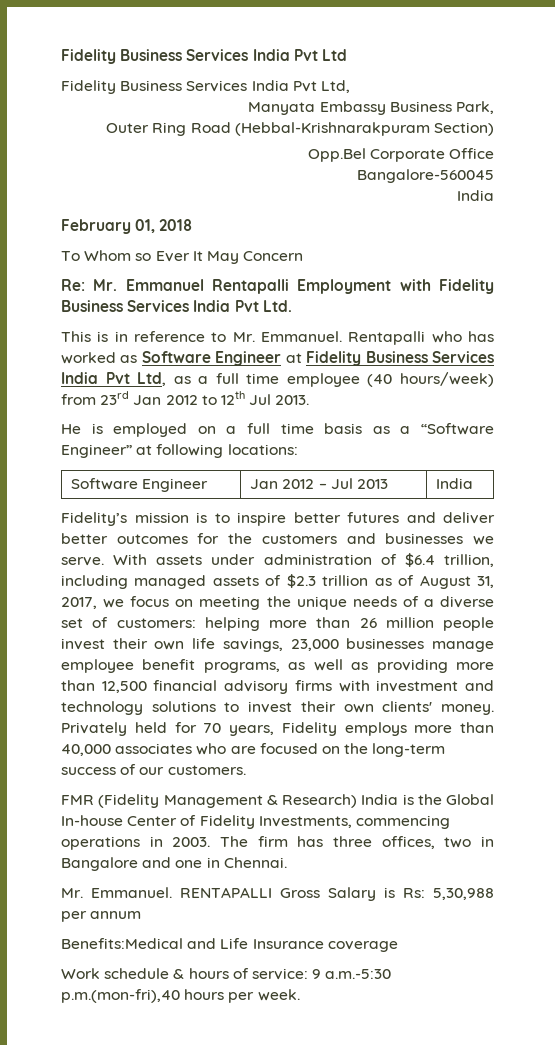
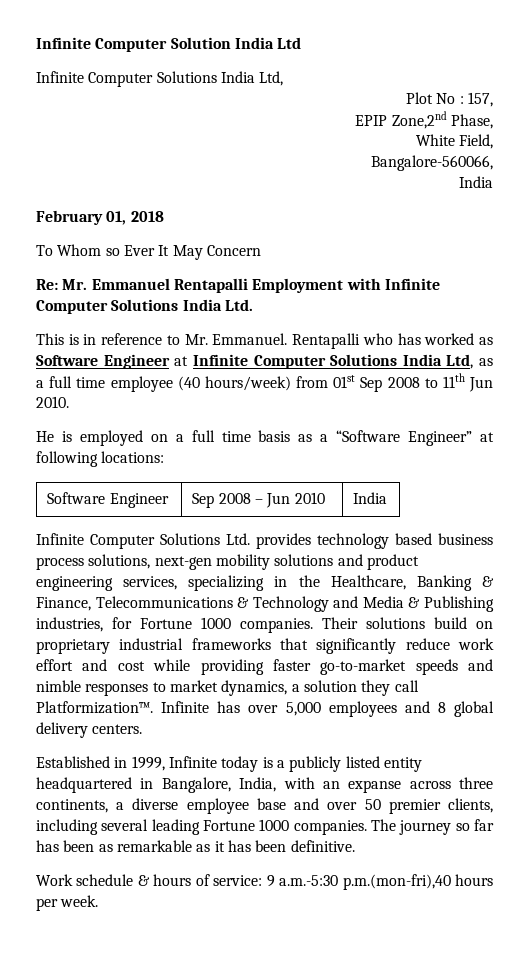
- Fidelity Business Services India Pvt Ltd
- Fidelity Business Services India Pvt Ltd,
- Manyata Embassy Business Park,
- Outer Ring Road (Hebbal-Krishnarakpuram Section)
- Opp.Bel Corporate Office
- Bangalore-560045
+ Infinite Computer Solution India Ltd
+ Infinite Computer Solutions India Ltd,
+ Plot No : 157,
+ EPIP Zone,2nd Phase,
+ White Field,
+ Bangalore-560066,
- Re: Mr. Emmanuel Rentapalli Employment with Fidelity Business Services India Pvt Ltd.
+ Re: Mr. Emmanuel Rentapalli Employment with Infinite Computer Solutions India Ltd.
- Rentapalli who has worked as Software Engineer at Fidelity Business Services India Pvt Ltd, as a full time employee (40 hours/week) from 23rd Jan 2012 to 12th Jul 2013.
+ Rentapalli who has worked as Software Engineer at Infinite Computer Solutions India Ltd, as a full time employee (40 hours/week) from 01st Sep 2008 to 11th Jun 2010.
- Software Engineer | Jan 2012 – Jul 2013 | India
- Fidelity’s mission is to inspire better futures and deliver better outcomes for the customers and businesses we serve. With assets under administration of $6.4 trillion, including managed assets of $2.3 trillion as of August 31, 2017, we focus on meeting the unique needs of a diverse set of customers: helping more than 26 million people invest their own life savings, 23,000 businesses manage employee benefit programs, as well as providing more than 12,500 financial advisory firms with investment and technology solutions to invest their own clients' money. Privately held for 70 years, Fidelity employs more than 40,000 associates who are focused on the long-term success of our customers.
- FMR (Fidelity Management & Research) India is the Global In-house Center of Fidelity Investments, commencing operations in 2003. The firm has three offices, two in Bangalore and one in Chennai.
- Mr. Emmanuel. RENTAPALLI Gross Salary is Rs: 5,30,988 per annum
- Benefits:Medical and Life Insurance coverage
+ Software Engineer | Sep 2008 – Jun 2010 | India
+ Infinite Computer Solutions Ltd. provides technology based business process solutions, next-gen mobility solutions and product engineering services, specializing in the Healthcare, Banking & Finance, Telecommunications & Technology and Media & Publishing industries, for Fortune 1000 companies. Their solutions build on proprietary industrial frameworks that significantly reduce work effort and cost while providing faster go-to-market speeds and nimble responses to market dynamics, a solution they call Platformization™. Infinite has over 5,000 employees and 8 global delivery centers.
+ Established in 1999, Infinite today is a publicly listed entity headquartered in Bangalore, India, with an expanse across three continents, a diverse employee base and over 50 premier clients, including several leading Fortune 1000 companies. The journey so far has been as remarkable as it has been definitive.

